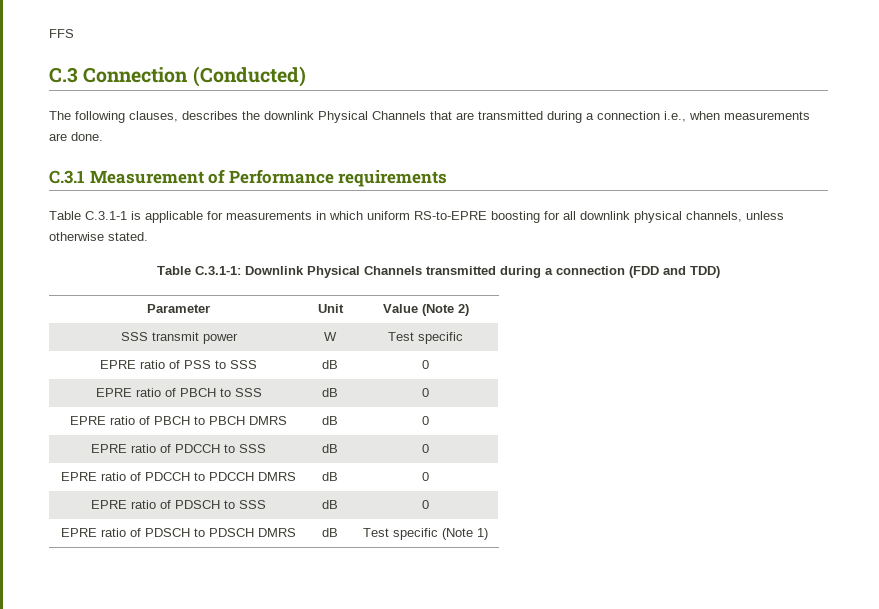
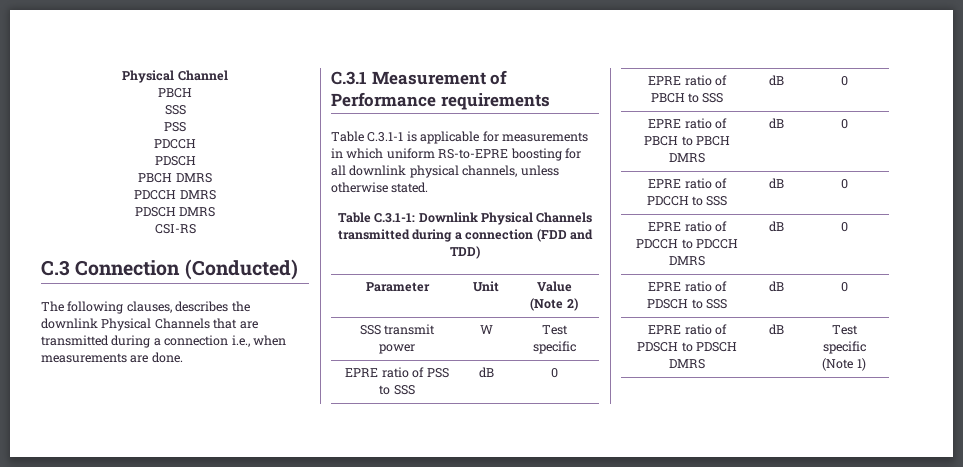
- FFS
+ Physical Channel
+ PBCH
+ SSS
+ PSS
+ PDCCH
+ PDSCH
+ PBCH DMRS
+ PDCCH DMRS
+ PDSCH DMRS
+ CSI-RS

